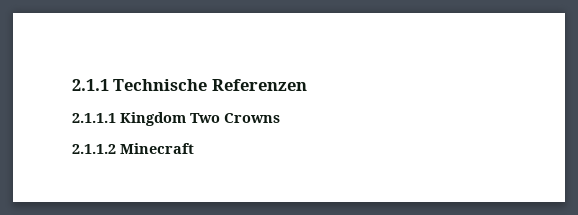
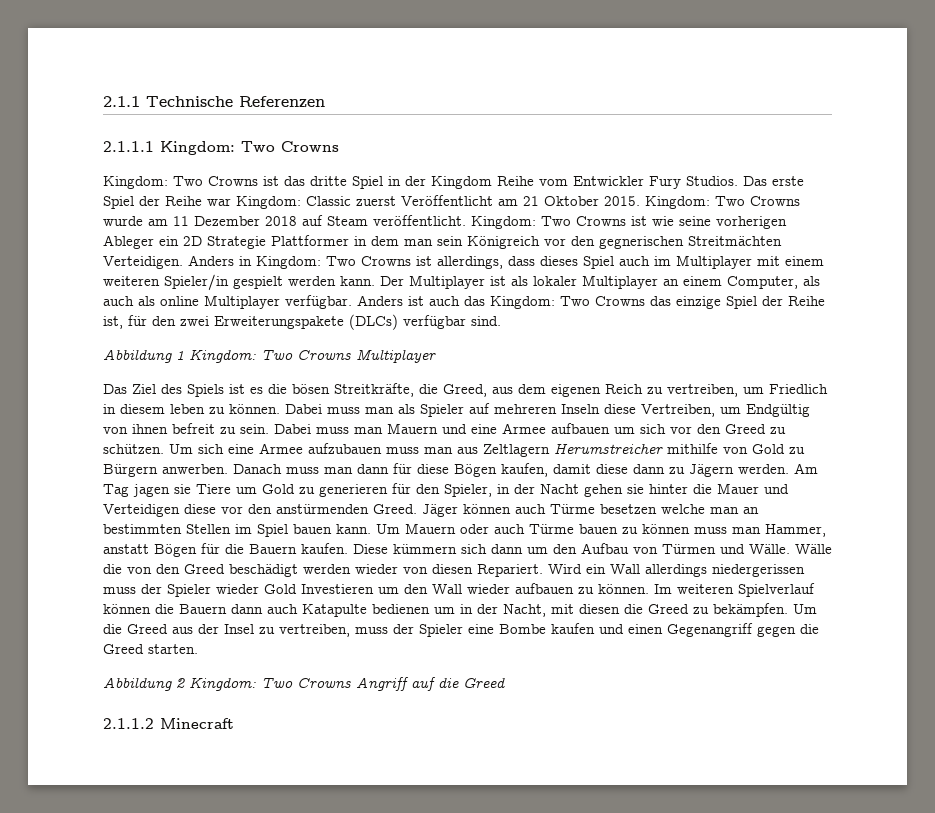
- 2.1.1.1 Kingdom Two Crowns
+ 2.1.1.1 Kingdom: Two Crowns
+ Kingdom: Two Crowns ist das dritte Spiel in der Kingdom Reihe vom Entwickler Fury Studios. Das erste Spiel der Reihe war Kingdom: Classic zuerst Veröffentlicht am 21 Oktober 2015. Kingdom: Two Crowns wurde am 11 Dezember 2018 auf Steam veröffentlicht. Kingdom: Two Crowns ist wie seine vorherigen Ableger ein 2D Strategie Plattformer in dem man sein Königreich vor den gegnerischen Streitmächten Verteidigen. Anders in Kingdom: Two Crowns ist allerdings, dass dieses Spiel auch im Multiplayer mit einem weiteren Spieler/in gespielt werden kann. Der Multiplayer ist als lokaler Multiplayer an einem Computer, als auch als online Multiplayer verfügbar. Anders ist auch das Kingdom: Two Crowns das einzige Spiel der Reihe ist, für den zwei Erweiterungspakete (DLCs) verfügbar sind.
+ Abbildung 1 Kingdom: Two Crowns Multiplayer
+ Das Ziel des Spiels ist es die bösen Streitkräfte, die Greed, aus dem eigenen Reich zu vertreiben, um Friedlich in diesem leben zu können. Dabei muss man als Spieler auf mehreren Inseln diese Vertreiben, um Endgültig von ihnen befreit zu sein. Dabei muss man Mauern und eine Armee aufbauen um sich vor den Greed zu schützen. Um sich eine Armee aufzubauen muss man aus Zeltlagern Herumstreicher mithilfe von Gold zu Bürgern anwerben. Danach muss man dann für diese Bögen kaufen, damit diese dann zu Jägern werden. Am Tag jagen sie Tiere um Gold zu generieren für den Spieler, in der Nacht gehen sie hinter die Mauer und Verteidigen diese vor den anstürmenden Greed. Jäger können auch Türme besetzen welche man an bestimmten Stellen im Spiel bauen kann. Um Mauern oder auch Türme bauen zu können muss man Hammer, anstatt Bögen für die Bauern kaufen. Diese kümmern sich dann um den Aufbau von Türmen und Wälle. Wälle die von den Greed beschädigt werden wieder von diesen Repariert. Wird ein Wall allerdings niedergerissen muss der Spieler wieder Gold Investieren um den Wall wieder aufbauen zu können. Im weiteren Spielverlauf können die Bauern dann auch Katapulte bedienen um in der Nacht, mit diesen die Greed zu bekämpfen. Um die Greed aus der Insel zu vertreiben, muss der Spieler eine Bombe kaufen und einen Gegenangriff gegen die Greed starten.
+ Abbildung 2 Kingdom: Two Crowns Angriff auf die Greed

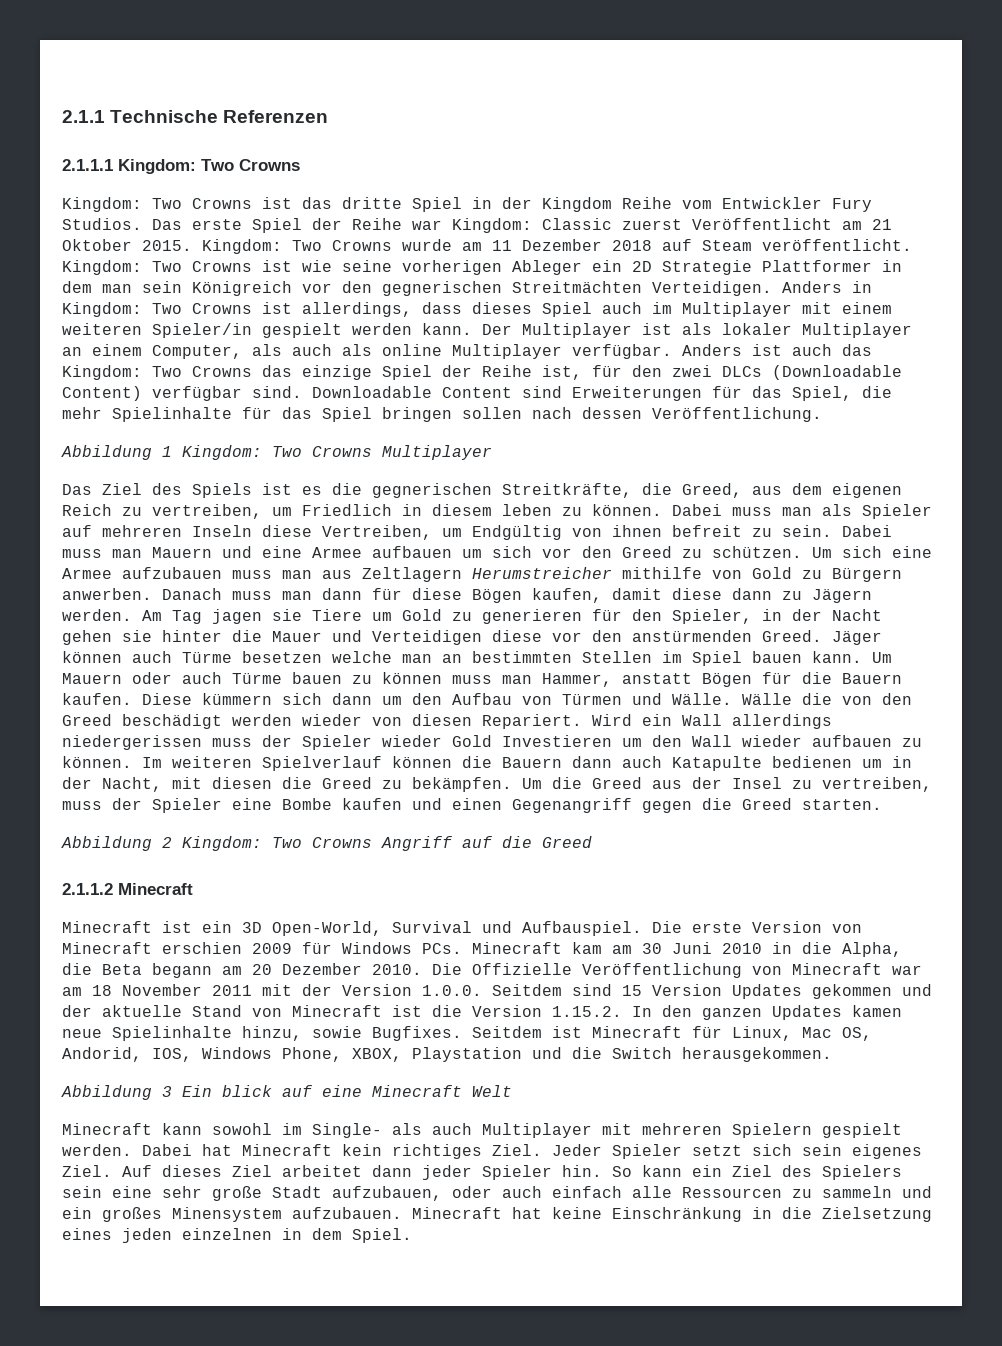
- Anders ist auch das Kingdom: Two Crowns das einzige Spiel der Reihe ist, für den zwei Erweiterungspakete (DLCs) verfügbar sind.
+ Anders ist auch das Kingdom: Two Crowns das einzige Spiel der Reihe ist, für den zwei DLCs (Downloadable Content) verfügbar sind. Downloadable Content sind Erweiterungen für das Spiel, die mehr Spielinhalte für das Spiel bringen sollen nach dessen Veröffentlichung.
- Das Ziel des Spiels ist es die bösen Streitkräfte, die Greed, aus dem eigenen Reich zu vertreiben, um Friedlich in diesem leben zu können.
+ Das Ziel des Spiels ist es die gegnerischen Streitkräfte, die Greed, aus dem eigenen Reich zu vertreiben, um Friedlich in diesem leben zu können.
+ Minecraft ist ein 3D Open-World, Survival und Aufbauspiel. Die erste Version von Minecraft erschien 2009 für Windows PCs. Minecraft kam am 30 Juni 2010 in die Alpha, die Beta begann am 20 Dezember 2010. Die Offizielle Veröffentlichung von Minecraft war am 18 November 2011 mit der Version 1.0.0. Seitdem sind 15 Version Updates gekommen und der aktuelle Stand von Minecraft ist die Version 1.15.2. In den ganzen Updates kamen neue Spielinhalte hinzu, sowie Bugfixes. Seitdem ist Minecraft für Linux, Mac OS, Andorid, IOS, Windows Phone, XBOX, Playstation und die Switch herausgekommen.
+ Abbildung 3 Ein blick auf eine Minecraft Welt
+ Minecraft kann sowohl im Single- als auch Multiplayer mit mehreren Spielern gespielt werden. Dabei hat Minecraft kein richtiges Ziel. Jeder Spieler setzt sich sein eigenes Ziel. Auf dieses Ziel arbeitet dann jeder Spieler hin. So kann ein Ziel des Spielers sein eine sehr große Stadt aufzubauen, oder auch einfach alle Ressourcen zu sammeln und ein großes Minensystem aufzubauen. Minecraft hat keine Einschränkung in die Zielsetzung eines jeden einzelnen in dem Spiel.

